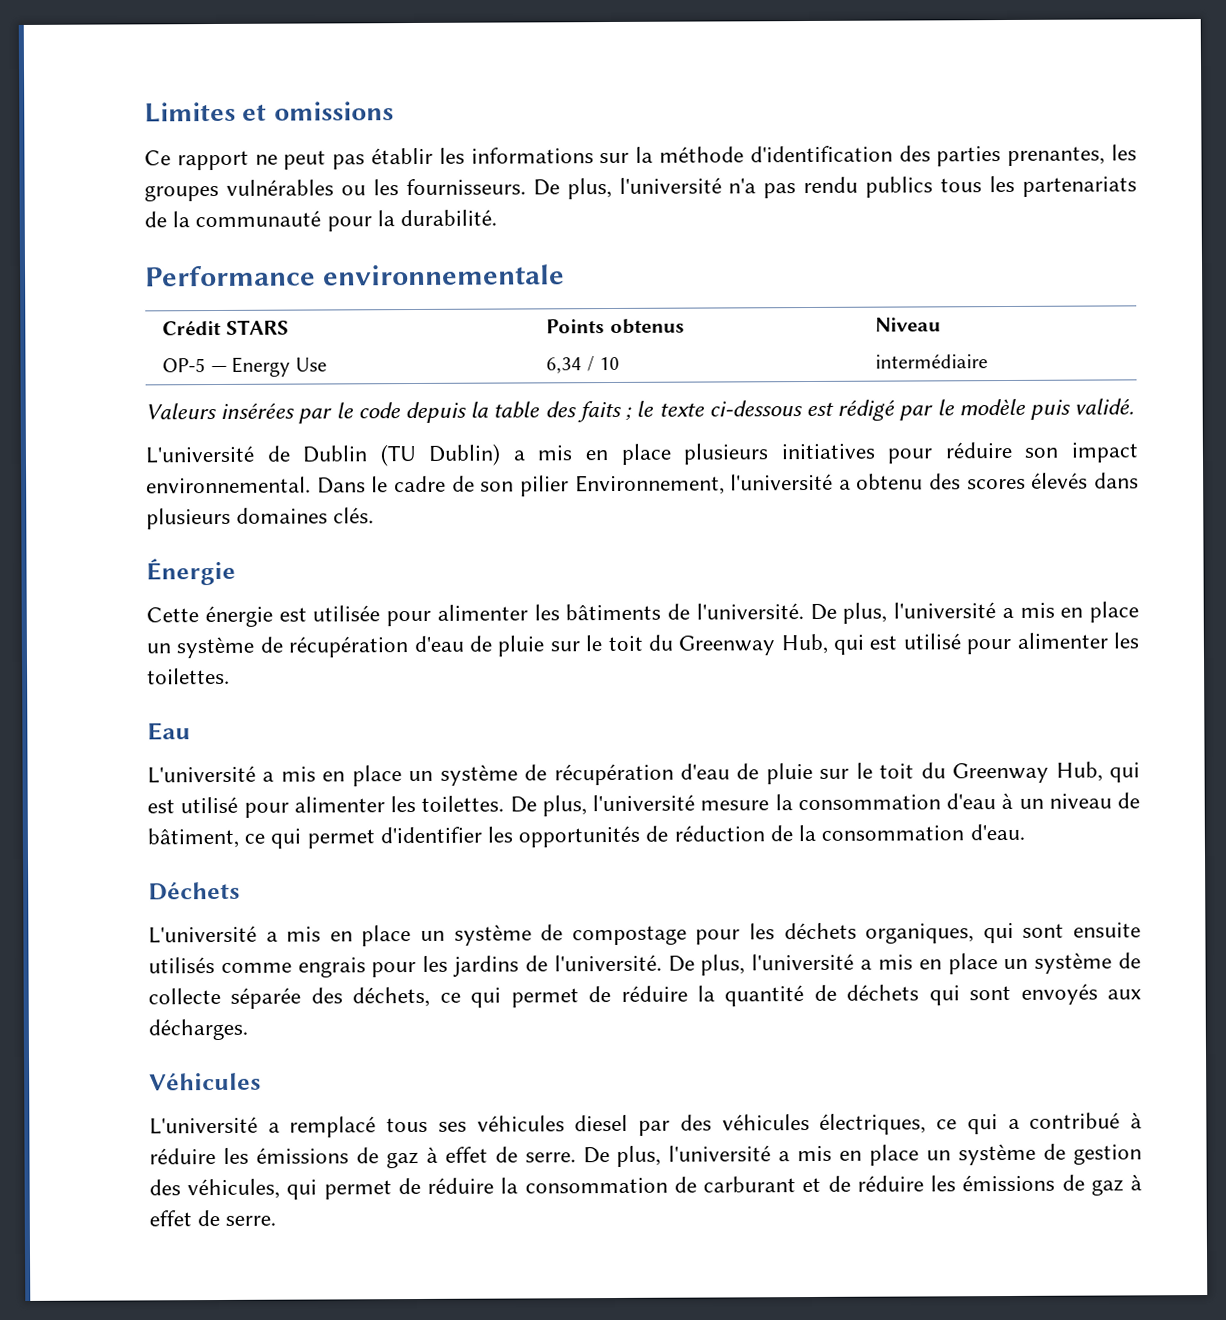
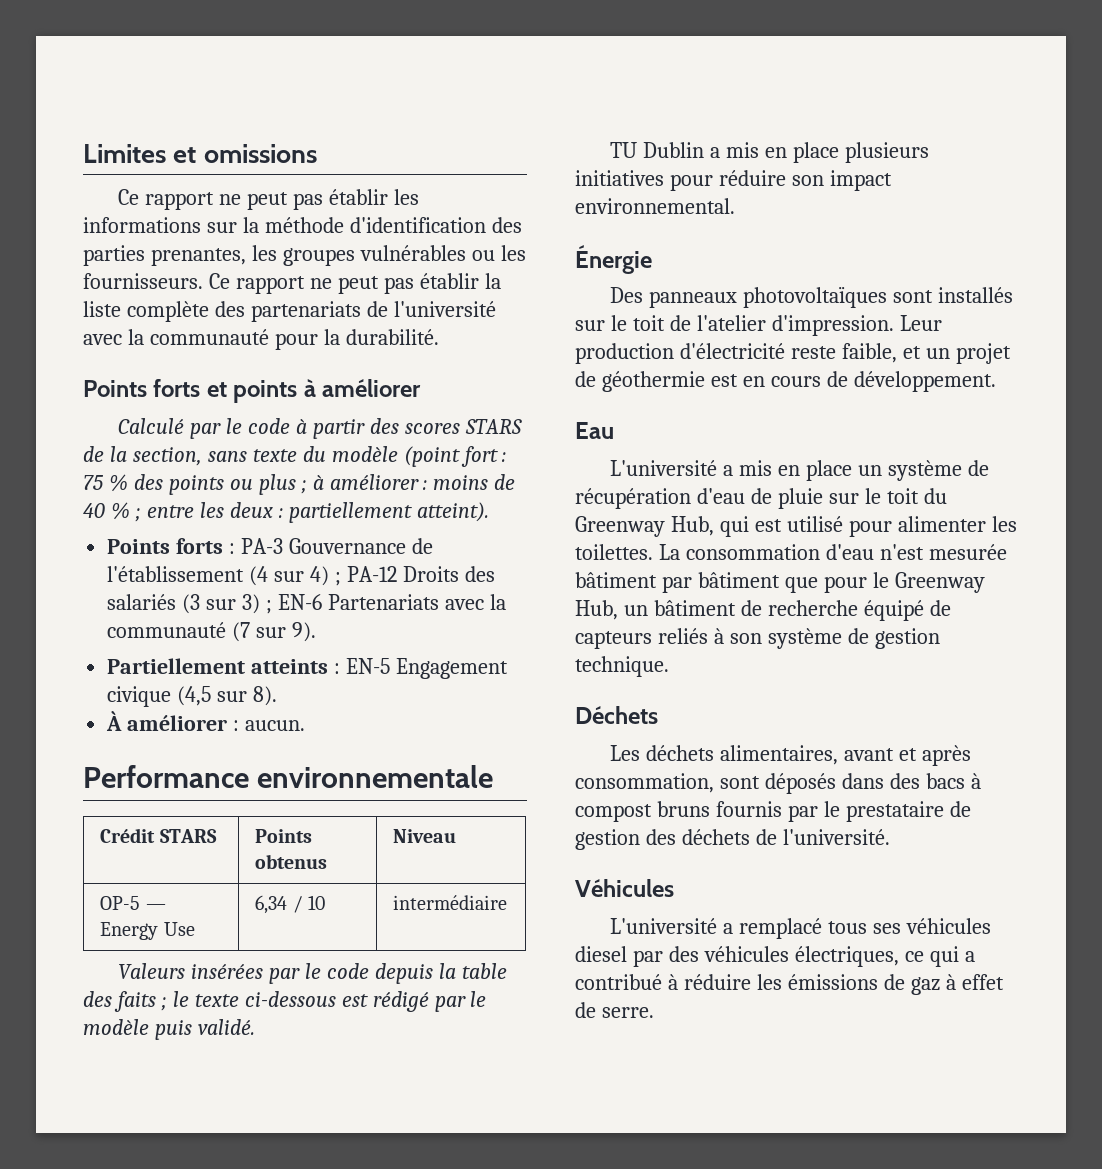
- De plus, l'université n'a pas rendu publics tous les partenariats de la communauté pour la durabilité.
+ Ce rapport ne peut pas établir la liste complète des partenariats de l'université avec la communauté pour la durabilité.
+ Points forts et points à améliorer
+ Calculé par le code à partir des scores STARS de la section, sans texte du modèle (point fort : 75 % des points ou plus ; à améliorer : moins de 40 % ; entre les deux : partiellement atteint).
+ Points forts : PA-3 Gouvernance de l'établissement (4 sur 4) ; PA-12 Droits des salariés (3 sur 3) ; EN-6 Partenariats avec la communauté (7 sur 9).
+ Partiellement atteints : EN-5 Engagement civique (4,5 sur 8).
+ À améliorer : aucun.
- L'université de Dublin (TU Dublin) a mis en place plusieurs initiatives pour réduire son impact environnemental. Dans le cadre de son pilier Environnement, l'université a obtenu des scores élevés dans plusieurs domaines clés.
+ TU Dublin a mis en place plusieurs initiatives pour réduire son impact environnemental.
  Énergie
- Cette énergie est utilisée pour alimenter les bâtiments de l'université. De plus, l'université a mis en place un système de récupération d'eau de pluie sur le toit du Greenway Hub, qui est utilisé pour alimenter les toilettes.
+ Des panneaux photovoltaïques sont installés sur le toit de l'atelier d'impression. Leur production d'électricité reste faible, et un projet de géothermie est en cours de développement.
- De plus, l'université mesure la consommation d'eau à un niveau de bâtiment, ce qui permet d'identifier les opportunités de réduction de la consommation d'eau.
+ La consommation d'eau n'est mesurée bâtiment par bâtiment que pour le Greenway Hub, un bâtiment de recherche équipé de capteurs reliés à son système de gestion technique.
  Déchets
- L'université a mis en place un système de compostage pour les déchets organiques, qui sont ensuite utilisés comme engrais pour les jardins de l'université. De plus, l'université a mis en place un système de collecte séparée des déchets, ce qui permet de réduire la quantité de déchets qui sont envoyés aux décharges.
+ Les déchets alimentaires, avant et après consommation, sont déposés dans des bacs à compost bruns fournis par le prestataire de gestion des déchets de l'université.
- De plus, l'université a mis en place un système de gestion des véhicules, qui permet de réduire la consommation de carburant et de réduire les émissions de gaz à effet de serre.

